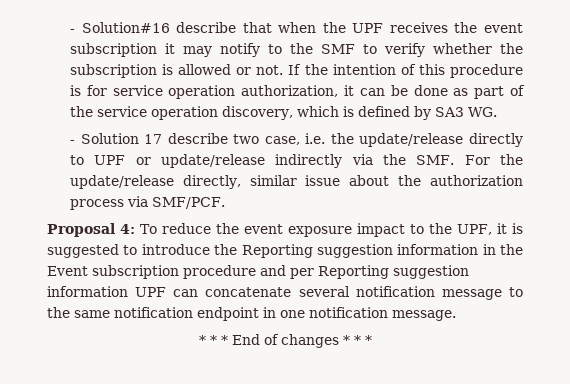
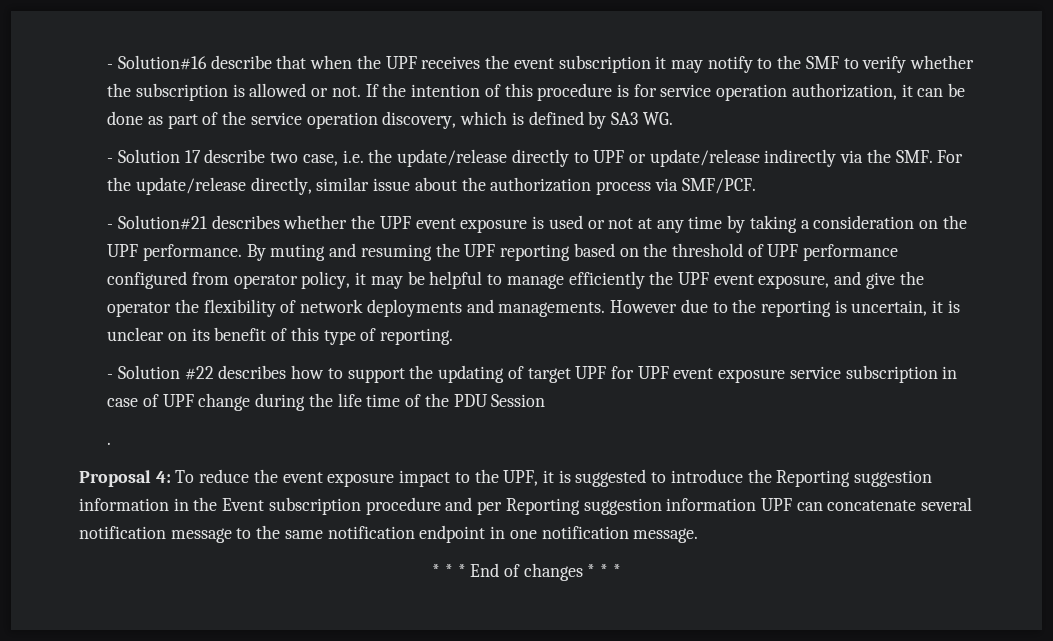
+ - Solution#21 describes whether the UPF event exposure is used or not at any time by taking a consideration on the UPF performance. By muting and resuming the UPF reporting based on the threshold of UPF performance configured from operator policy, it may be helpful to manage efficiently the UPF event exposure, and give the operator the flexibility of network deployments and managements. However due to the reporting is uncertain, it is unclear on its benefit of this type of reporting.
+ - Solution #22 describes how to support the updating of target UPF for UPF event exposure service subscription in case of UPF change during the life time of the PDU Session
+ .

